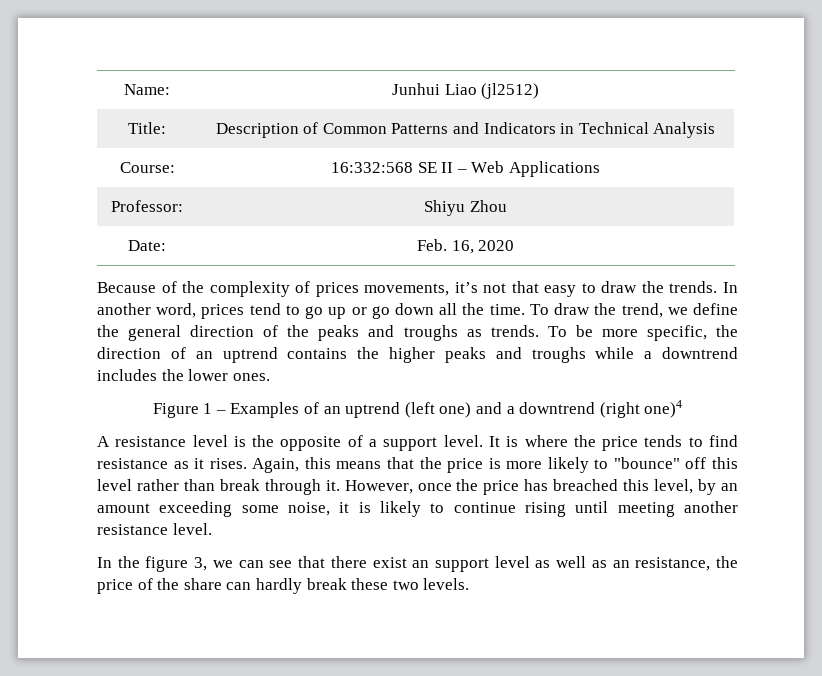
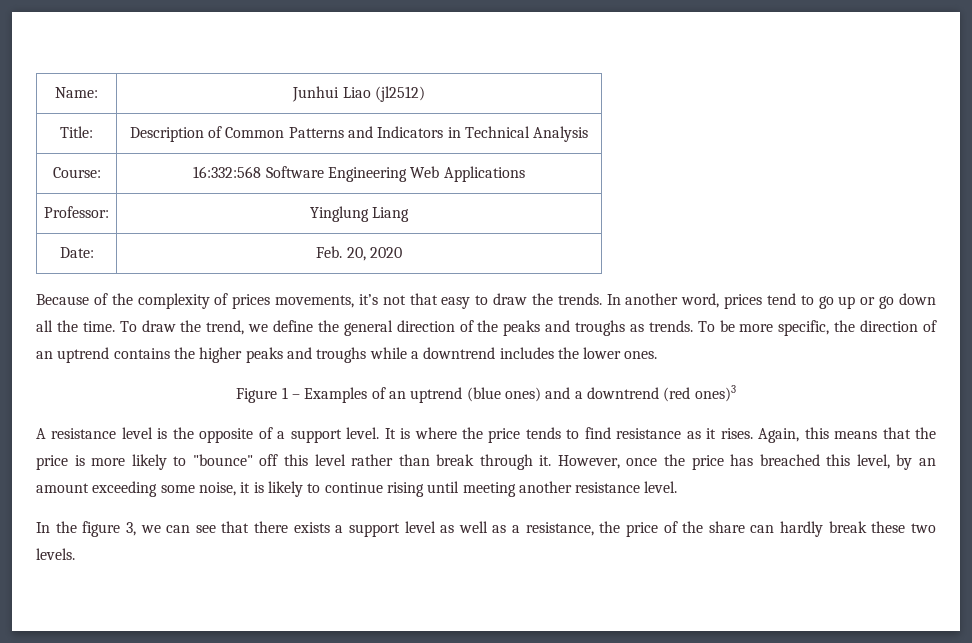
- Course: | 16:332:568 SE II – Web Applications
+ Course: | 16:332:568 Software Engineering Web Applications
- Professor: | Shiyu Zhou
+ Professor: | Yinglung Liang
- Date: | Feb. 16, 2020
+ Date: | Feb. 20, 2020
- Figure 1 – Examples of an uptrend (left one) and a downtrend (right one)4
+ Figure 1 – Examples of an uptrend (blue ones) and a downtrend (red ones)3
- In the figure 3, we can see that there exist an support level as well as an resistance, the price of the share can hardly break these two levels.
+ In the figure 3, we can see that there exists a support level as well as a resistance, the price of the share can hardly break these two levels.

